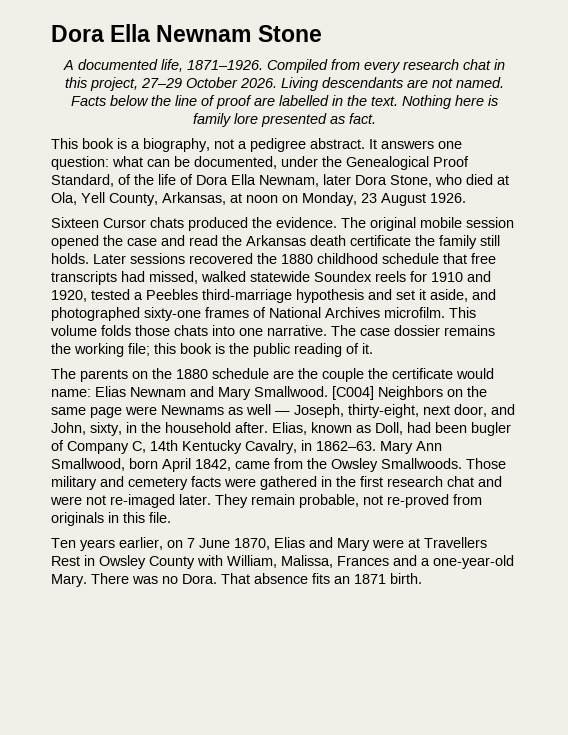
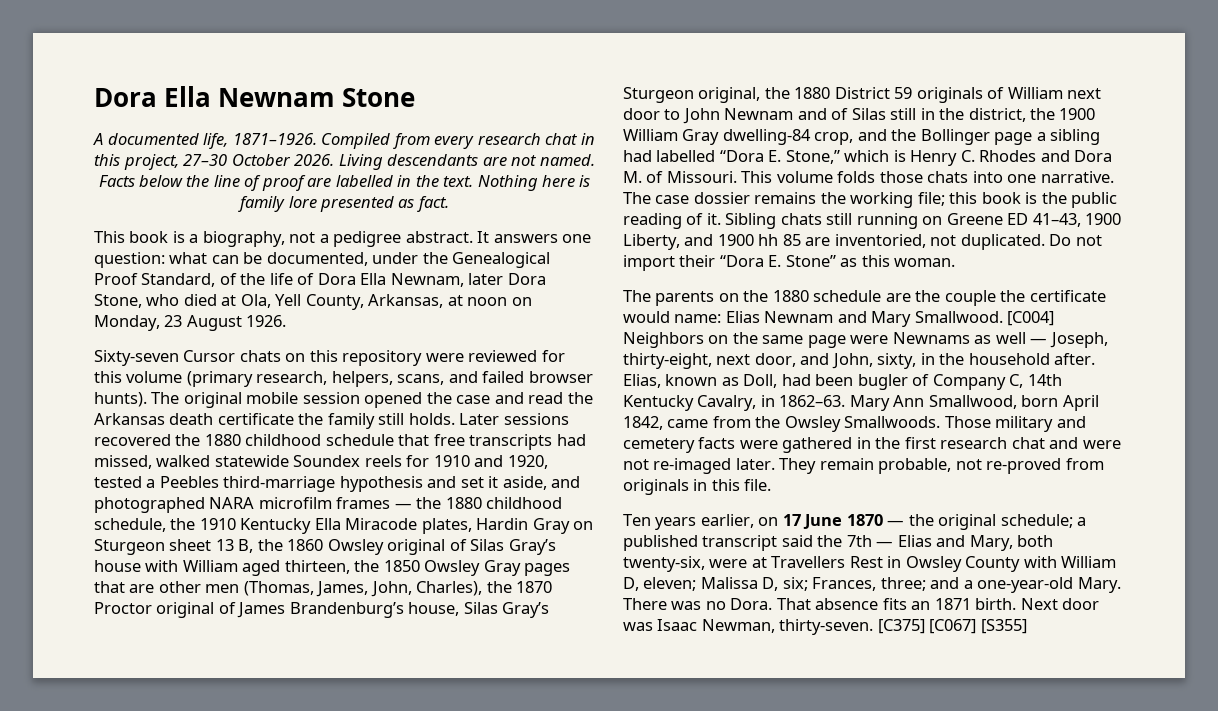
- Compiled from every research chat in this project, 27–29 October 2026.
+ Compiled from every research chat in this project, 27–30 October 2026.
- Sixteen Cursor chats produced the evidence.
+ Sixty-seven Cursor chats on this repository were reviewed for this volume (primary research, helpers, scans, and failed browser hunts).
- Later sessions recovered the 1880 childhood schedule that free transcripts had missed, walked statewide Soundex reels for 1910 and 1920, tested a Peebles third-marriage hypothesis and set it aside, and photographed sixty-one frames of National Archives microfilm.
+ Later sessions recovered the 1880 childhood schedule that free transcripts had missed, walked statewide Soundex reels for 1910 and 1920, tested a Peebles third-marriage hypothesis and set it aside, and photographed NARA microfilm frames — the 1880 childhood schedule, the 1910 Kentucky Ella Miracode plates, Hardin Gray on Sturgeon sheet 13 B, the 1860 Owsley original of Silas Gray’s house with William aged thirteen, the 1850 Owsley Gray pages that are other men (Thomas, James, John, Charles), the 1870 Proctor original of James Brandenburg’s house, Silas Gray’s Sturgeon original, the 1880 District 59 originals of William next door to John Newnam and of Silas still in the district, the 1900 William Gray dwelling-84 crop, and the Bollinger page a sibling had labelled “Dora E. Stone,” which is Henry C. Rhodes and Dora M. of Missouri.
+ Sibling chats still running on Greene ED 41–43, 1900 Liberty, and 1900 hh 85 are inventoried, not duplicated. Do not import their “Dora E. Stone” as this woman.
- Ten years earlier, on 7 June 1870, Elias and Mary were at Travellers Rest in Owsley County with William, Malissa, Frances and a one-year-old Mary.
+ Ten years earlier, on 17 June 1870 — the original schedule; a published transcript said the 7th — Elias and Mary, both twenty-six, were at Travellers Rest in Owsley County with William D, eleven; Malissa D, six; Frances, three; and a one-year-old Mary.
+ Next door was Isaac Newman, thirty-seven. [C375] [C067] [S355]

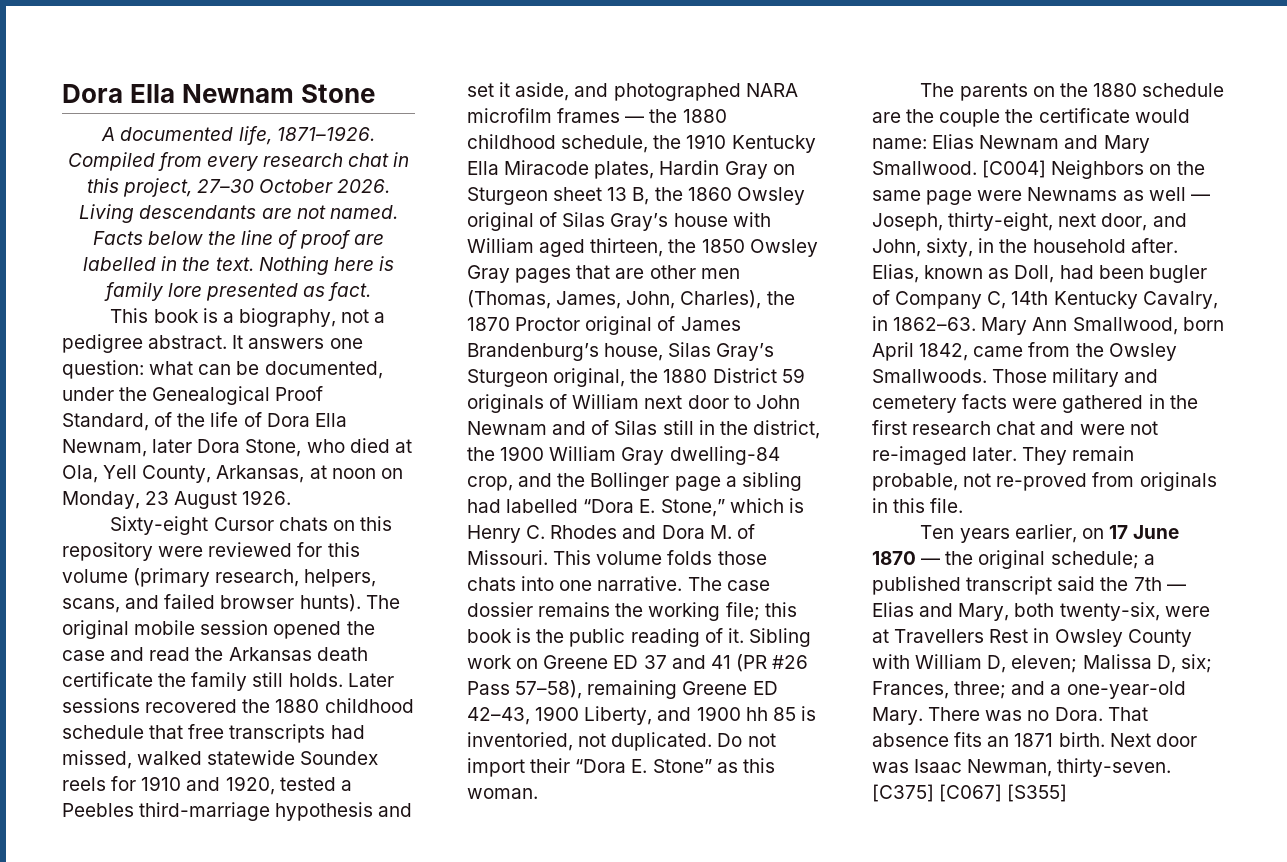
- Sixty-seven Cursor chats on this repository were reviewed for this volume (primary research, helpers, scans, and failed browser hunts).
+ Sixty-eight Cursor chats on this repository were reviewed for this volume (primary research, helpers, scans, and failed browser hunts).
- Sibling chats still running on Greene ED 41–43, 1900 Liberty, and 1900 hh 85 are inventoried, not duplicated.
+ Sibling work on Greene ED 37 and 41 (PR #26 Pass 57–58), remaining Greene ED 42–43, 1900 Liberty, and 1900 hh 85 is inventoried, not duplicated.

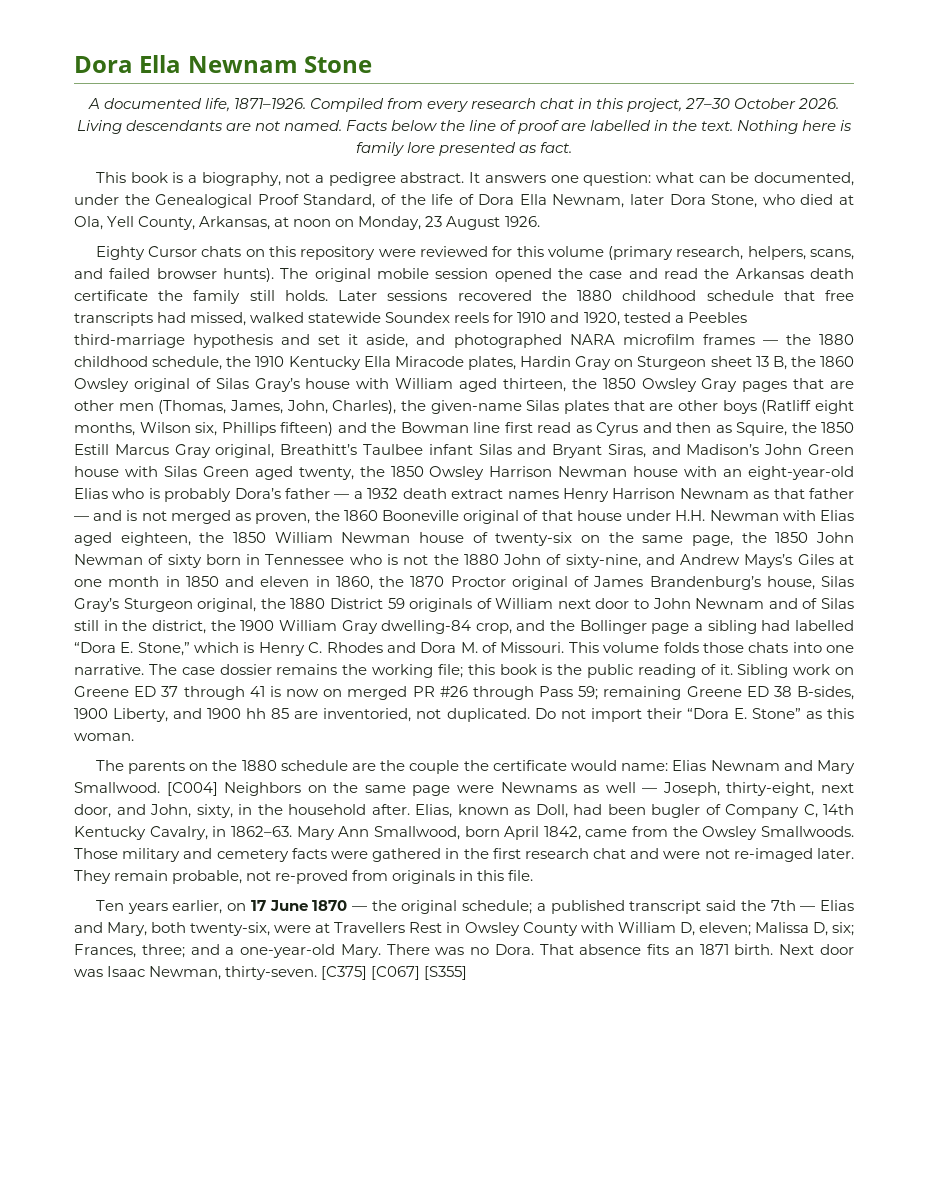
- Sixty-eight Cursor chats on this repository were reviewed for this volume (primary research, helpers, scans, and failed browser hunts).
+ Eighty Cursor chats on this repository were reviewed for this volume (primary research, helpers, scans, and failed browser hunts).
- Later sessions recovered the 1880 childhood schedule that free transcripts had missed, walked statewide Soundex reels for 1910 and 1920, tested a Peebles third-marriage hypothesis and set it aside, and photographed NARA microfilm frames — the 1880 childhood schedule, the 1910 Kentucky Ella Miracode plates, Hardin Gray on Sturgeon sheet 13 B, the 1860 Owsley original of Silas Gray’s house with William aged thirteen, the 1850 Owsley Gray pages that are other men (Thomas, James, John, Charles), the 1870 Proctor original of James Brandenburg’s house, Silas Gray’s Sturgeon original, the 1880 District 59 originals of William next door to John Newnam and of Silas still in the district, the 1900 William Gray dwelling-84 crop, and the Bollinger page a sibling had labelled “Dora E. Stone,” which is Henry C. Rhodes and Dora M. of Missouri.
+ Later sessions recovered the 1880 childhood schedule that free transcripts had missed, walked statewide Soundex reels for 1910 and 1920, tested a Peebles third-marriage hypothesis and set it aside, and photographed NARA microfilm frames — the 1880 childhood schedule, the 1910 Kentucky Ella Miracode plates, Hardin Gray on Sturgeon sheet 13 B, the 1860 Owsley original of Silas Gray’s house with William aged thirteen, the 1850 Owsley Gray pages that are other men (Thomas, James, John, Charles), the given-name Silas plates that are other boys (Ratliff eight months, Wilson six, Phillips fifteen) and the Bowman line first read as Cyrus and then as Squire, the 1850 Estill Marcus Gray original, Breathitt’s Taulbee infant Silas and Bryant Siras, and Madison’s John Green house with Silas Green aged twenty, the 1850 Owsley Harrison Newman house with an eight-year-old Elias who is probably Dora’s father — a 1932 death extract names Henry Harrison Newnam as that father — and is not merged as proven, the 1860 Booneville original of that house under H.H. Newman with Elias aged eighteen, the 1850 William Newman house of twenty-six on the same page, the 1850 John Newman of sixty born in Tennessee who is not the 1880 John of sixty-nine, and Andrew Mays’s Giles at one month in 1850 and eleven in 1860, the 1870 Proctor original of James Brandenburg’s house, Silas Gray’s Sturgeon original, the 1880 District 59 originals of William next door to John Newnam and of Silas still in the district, the 1900 William Gray dwelling-84 crop, and the Bollinger page a sibling had labelled “Dora E. Stone,” which is Henry C. Rhodes and Dora M. of Missouri.
- Sibling work on Greene ED 37 and 41 (PR #26 Pass 57–58), remaining Greene ED 42–43, 1900 Liberty, and 1900 hh 85 is inventoried, not duplicated.
+ Sibling work on Greene ED 37 through 41 is now on merged PR #26 through Pass 59; remaining Greene ED 38 B-sides, 1900 Liberty, and 1900 hh 85 are inventoried, not duplicated.

